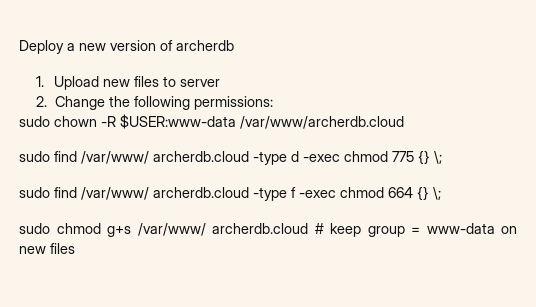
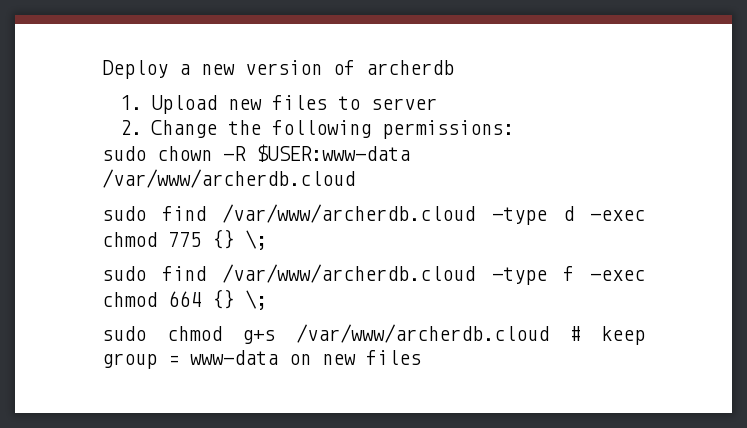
- sudo find /var/www/ archerdb.cloud -type d -exec chmod 775 {} \;
+ sudo find /var/www/archerdb.cloud -type d -exec chmod 775 {} \;
- sudo find /var/www/ archerdb.cloud -type f -exec chmod 664 {} \;
+ sudo find /var/www/archerdb.cloud -type f -exec chmod 664 {} \;
- sudo chmod g+s /var/www/ archerdb.cloud # keep group = www-data on new files
+ sudo chmod g+s /var/www/archerdb.cloud # keep group = www-data on new files

